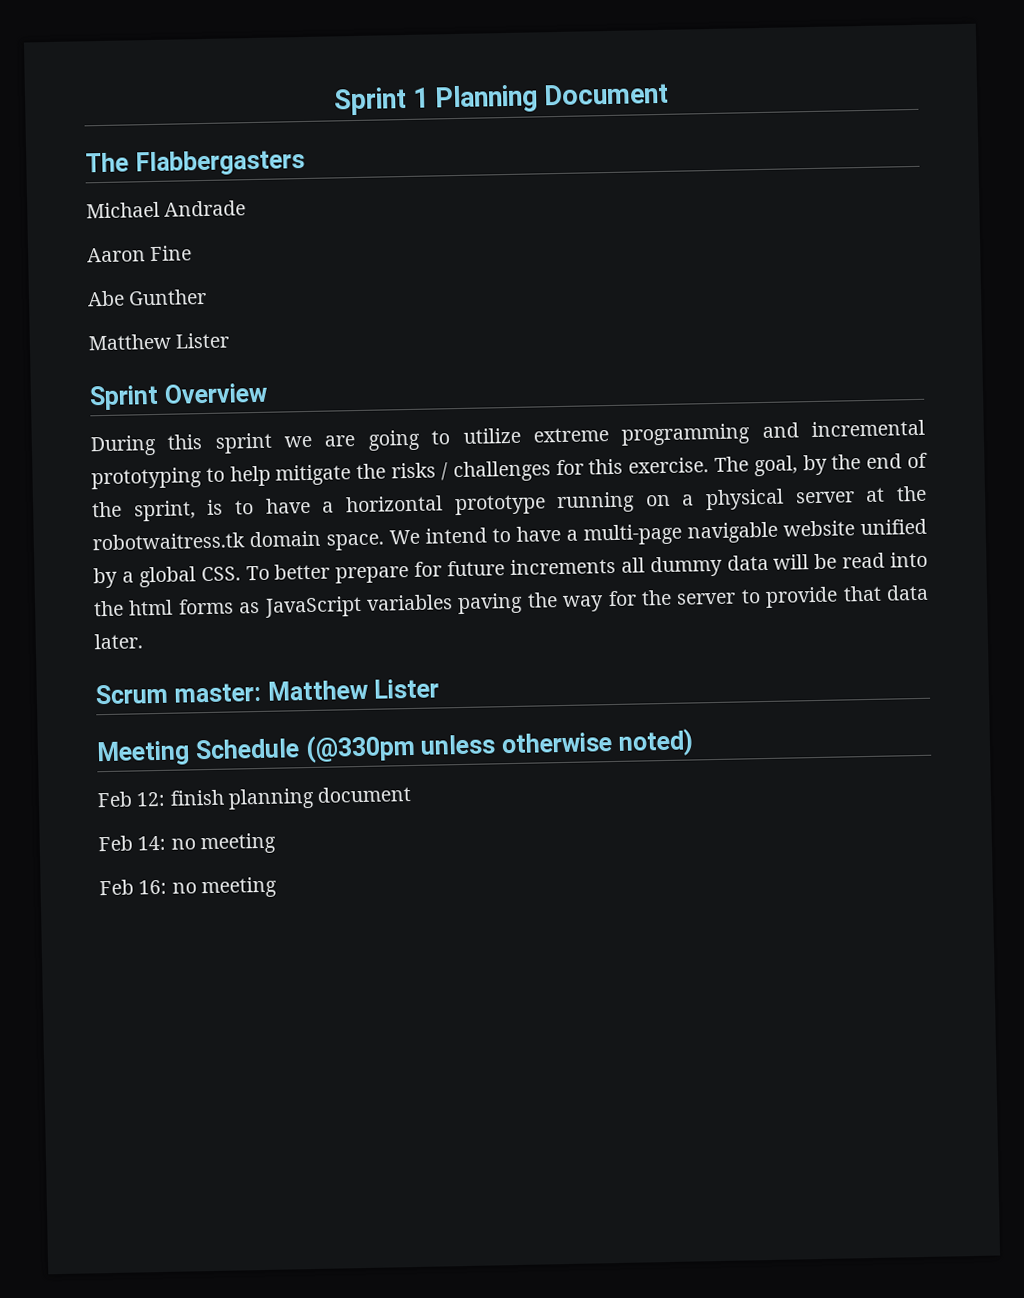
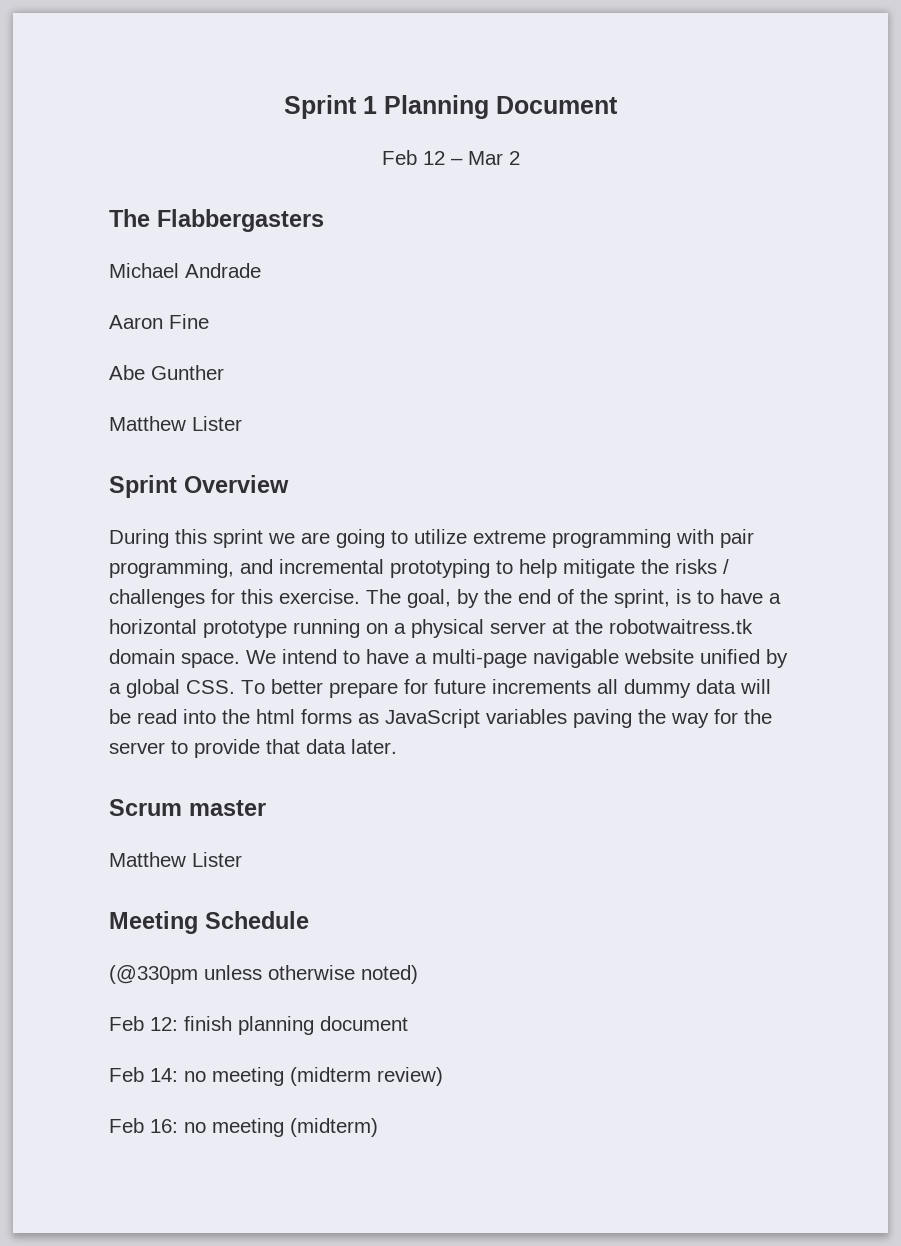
+ Feb 12 – Mar 2
- During this sprint we are going to utilize extreme programming and incremental prototyping to help mitigate the risks / challenges for this exercise.
+ During this sprint we are going to utilize extreme programming with pair programming, and incremental prototyping to help mitigate the risks / challenges for this exercise.
- Scrum master: Matthew Lister
+ Scrum master
+ Matthew Lister
- Meeting Schedule (@330pm unless otherwise noted)
+ Meeting Schedule
+ (@330pm unless otherwise noted)
- Feb 14: no meeting
+ Feb 14: no meeting (midterm review)
- Feb 16: no meeting
+ Feb 16: no meeting (midterm)

